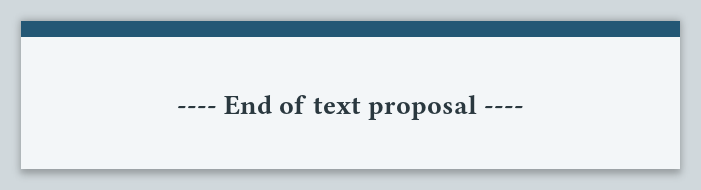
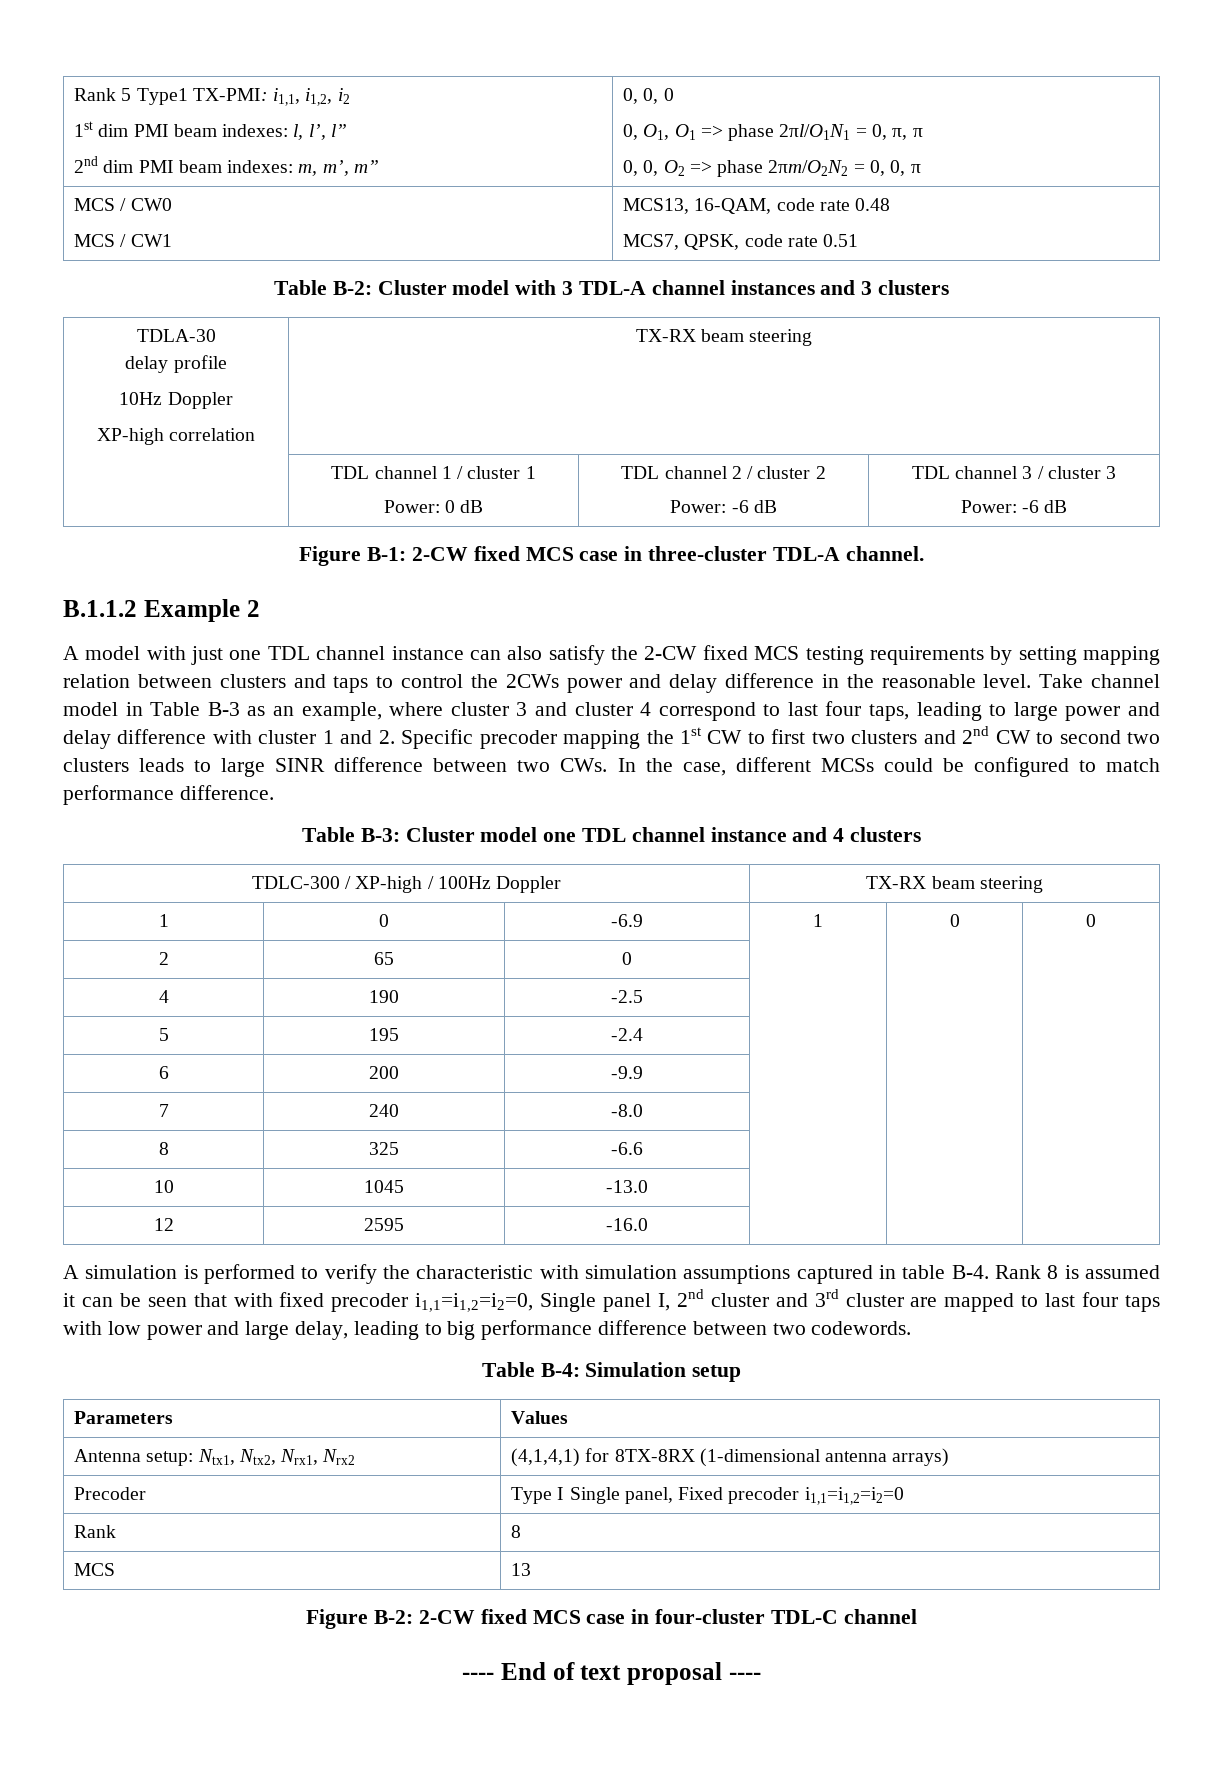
+ Rank 5 Type1 TX-PMI: i1,1, i1,2, i2
+ 1st dim PMI beam indexes: l, l’, l”
+ 2nd dim PMI beam indexes: m, m’, m” | 0, 0, 0
+ 0, O1, O1 => phase 2πl/O1N1 = 0, π, π
+ 0, 0, O2 => phase 2πm/O2N2 = 0, 0, π
+ MCS / CW0
+ MCS / CW1 | MCS13, 16-QAM, code rate 0.48
+ MCS7, QPSK, code rate 0.51
+ Table B-2: Cluster model with 3 TDL-A channel instances and 3 clusters
+ TDLA-30
+ delay profile
+ 10Hz Doppler
+ XP-high correlation | TX-RX beam steering
+ | TDL channel 1 / cluster 1
+ Power: 0 dB | TDL channel 2 / cluster 2
+ Power: -6 dB | TDL channel 3 / cluster 3
+ Power: -6 dB
+ Figure B-1: 2-CW fixed MCS case in three-cluster TDL-A channel.
+ B.1.1.2 Example 2
+ A model with just one TDL channel instance can also satisfy the 2-CW fixed MCS testing requirements by setting mapping relation between clusters and taps to control the 2CWs power and delay difference in the reasonable level. Take channel model in Table B-3 as an example, where cluster 3 and cluster 4 correspond to last four taps, leading to large power and delay difference with cluster 1 and 2. Specific precoder mapping the 1st CW to first two clusters and 2nd CW to second two clusters leads to large SINR difference between two CWs. In the case, different MCSs could be configured to match performance difference.
+ Table B-3: Cluster model one TDL channel instance and 4 clusters
+ TDLC-300 / XP-high / 100Hz Doppler | TX-RX beam steering
+ 1 | 0 | -6.9 | 1 | 0 | 0
+ 2 | 65 | 0 | | |
+ 4 | 190 | -2.5 | | |
+ 5 | 195 | -2.4 | | |
+ 6 | 200 | -9.9 | | |
+ 7 | 240 | -8.0 | | |
+ 8 | 325 | -6.6 | | |
+ 10 | 1045 | -13.0 | | |
+ 12 | 2595 | -16.0 | | |
+ A simulation is performed to verify the characteristic with simulation assumptions captured in table B-4. Rank 8 is assumed it can be seen that with fixed precoder i1,1=i1,2=i2=0, Single panel I, 2nd cluster and 3rd cluster are mapped to last four taps with low power and large delay, leading to big performance difference between two codewords.
+ Table B-4: Simulation setup
+ Parameters | Values
+ Antenna setup: Ntx1, Ntx2, Nrx1, Nrx2 | (4,1,4,1) for 8TX-8RX (1-dimensional antenna arrays)
+ Precoder | Type I Single panel, Fixed precoder i1,1=i1,2=i2=0
+ Rank | 8
+ MCS | 13
+ Figure B-2: 2-CW fixed MCS case in four-cluster TDL-C channel

